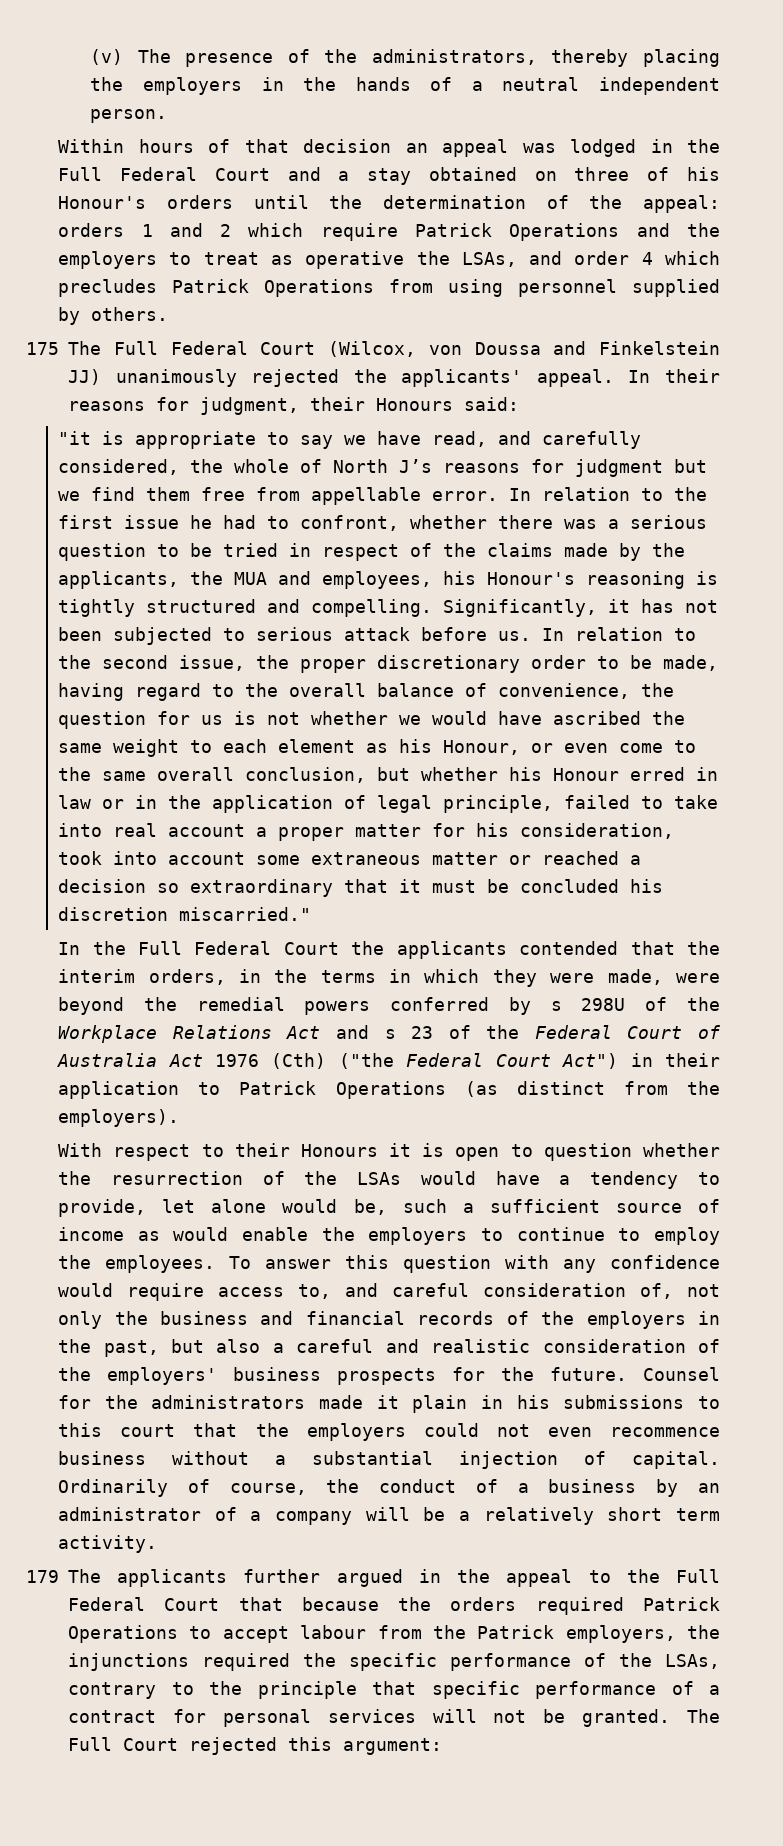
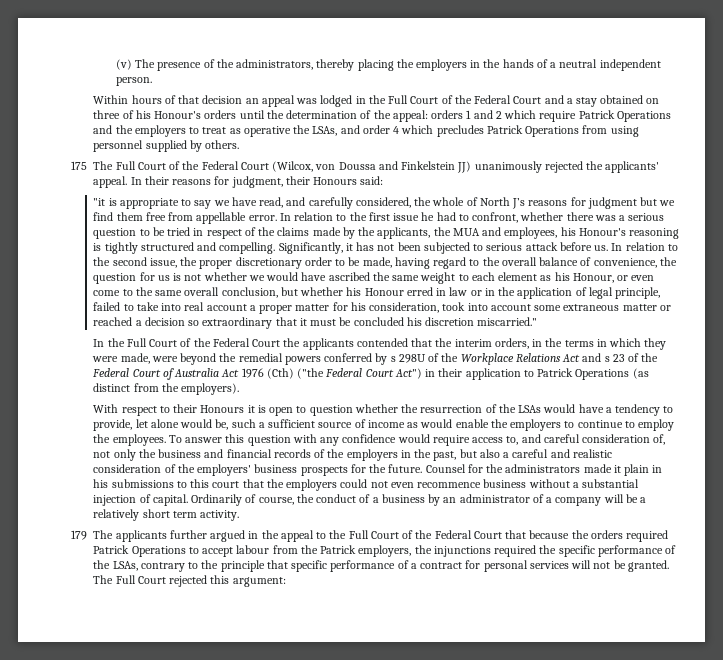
- Within hours of that decision an appeal was lodged in the Full Federal Court and a stay obtained on three of his Honour's orders until the determination of the appeal: orders 1 and 2 which require Patrick Operations and the employers to treat as operative the LSAs, and order 4 which precludes Patrick Operations from using personnel supplied by others.
+ Within hours of that decision an appeal was lodged in the Full Court of the Federal Court and a stay obtained on three of his Honour's orders until the determination of the appeal: orders 1 and 2 which require Patrick Operations and the employers to treat as operative the LSAs, and order 4 which precludes Patrick Operations from using personnel supplied by others.
- 175 The Full Federal Court (Wilcox, von Doussa and Finkelstein JJ) unanimously rejected the applicants' appeal.
+ 175 The Full Court of the Federal Court (Wilcox, von Doussa and Finkelstein JJ) unanimously rejected the applicants' appeal.
- In the Full Federal Court the applicants contended that the interim orders, in the terms in which they were made, were beyond the remedial powers conferred by s 298U of the Workplace Relations Act and s 23 of the Federal Court of Australia Act 1976 (Cth) ("the Federal Court Act") in their application to Patrick Operations (as distinct from the employers).
+ In the Full Court of the Federal Court the applicants contended that the interim orders, in the terms in which they were made, were beyond the remedial powers conferred by s 298U of the Workplace Relations Act and s 23 of the Federal Court of Australia Act 1976 (Cth) ("the Federal Court Act") in their application to Patrick Operations (as distinct from the employers).
- 179 The applicants further argued in the appeal to the Full Federal Court that because the orders required Patrick Operations to accept labour from the Patrick employers, the injunctions required the specific performance of the LSAs, contrary to the principle that specific performance of a contract for personal services will not be granted.
+ 179 The applicants further argued in the appeal to the Full Court of the Federal Court that because the orders required Patrick Operations to accept labour from the Patrick employers, the injunctions required the specific performance of the LSAs, contrary to the principle that specific performance of a contract for personal services will not be granted.

